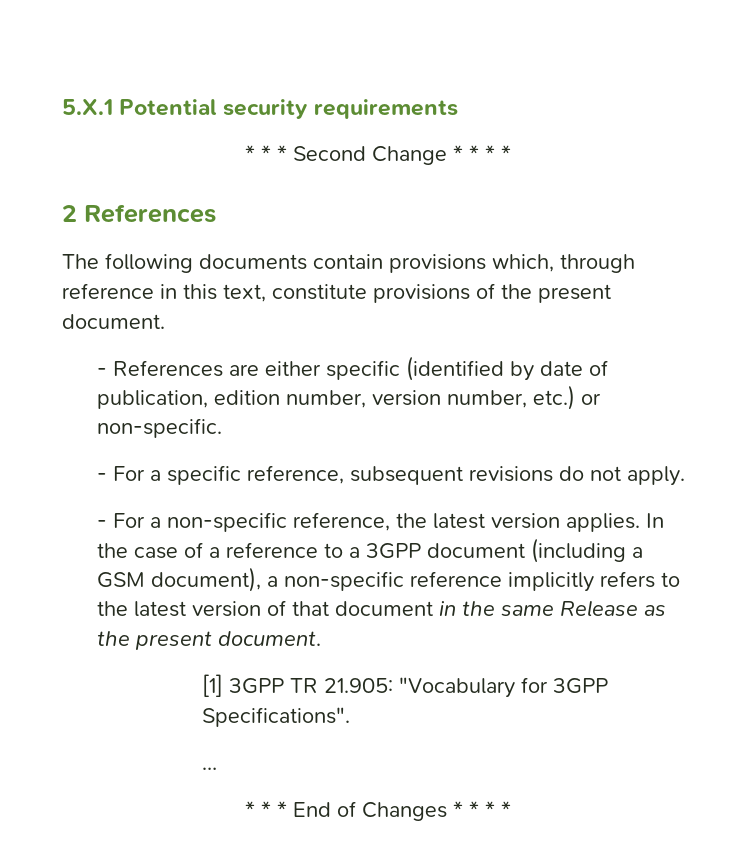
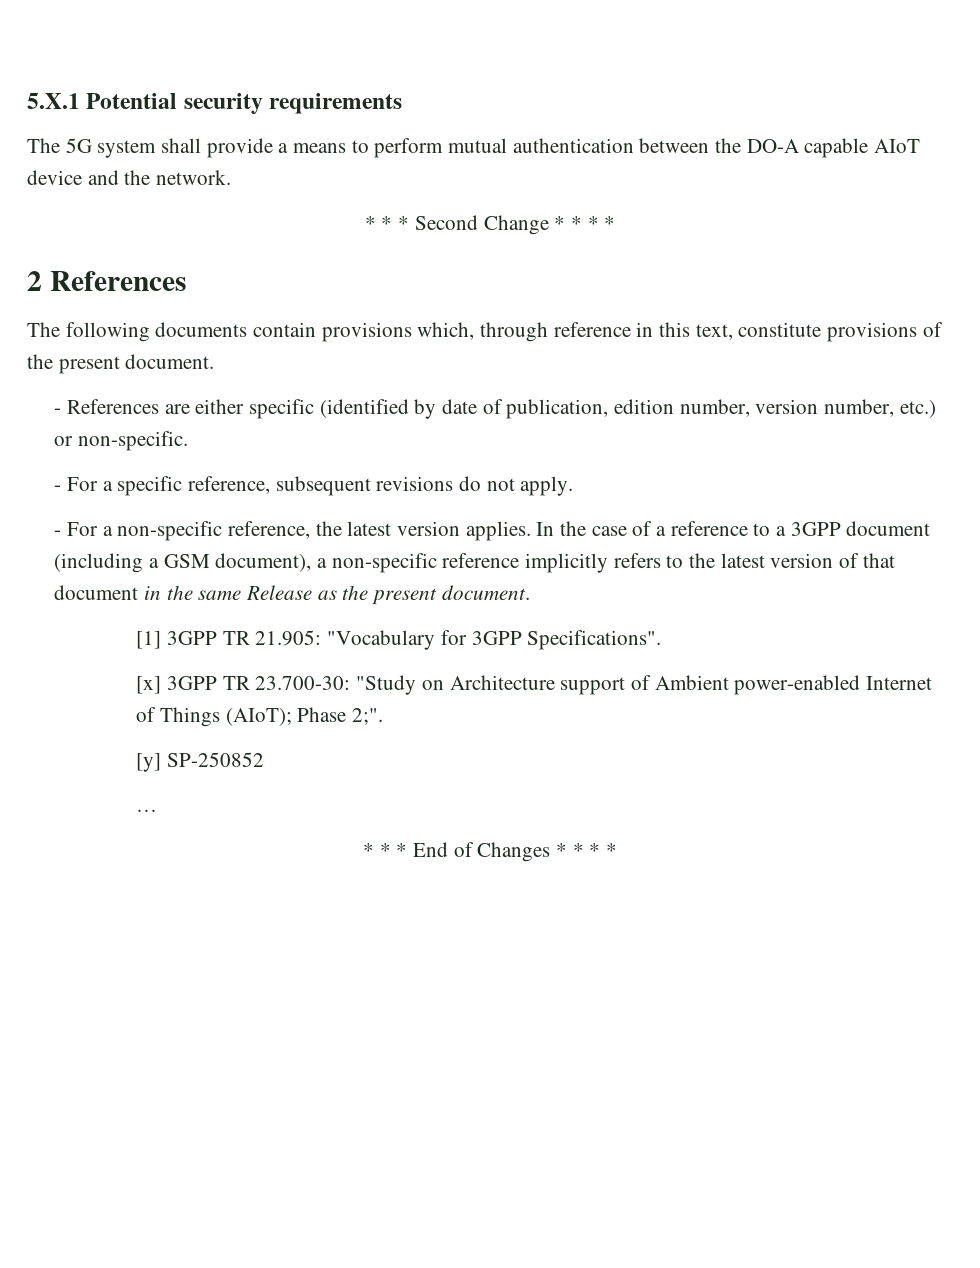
+ The 5G system shall provide a means to perform mutual authentication between the DO-A capable AIoT device and the network.
+ [x] 3GPP TR 23.700-30: "Study on Architecture support of Ambient power-enabled Internet of Things (AIoT); Phase 2;".
+ [y] SP-250852

